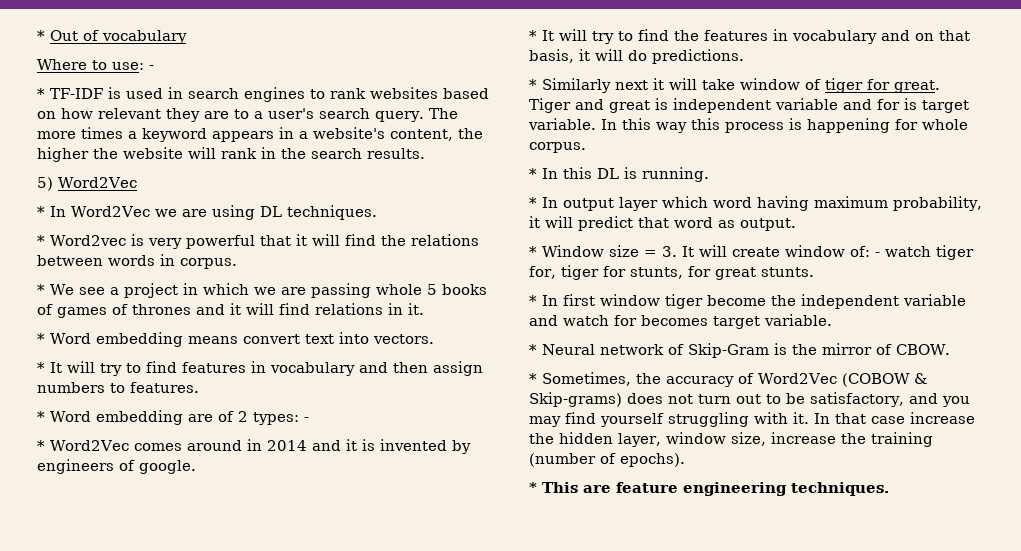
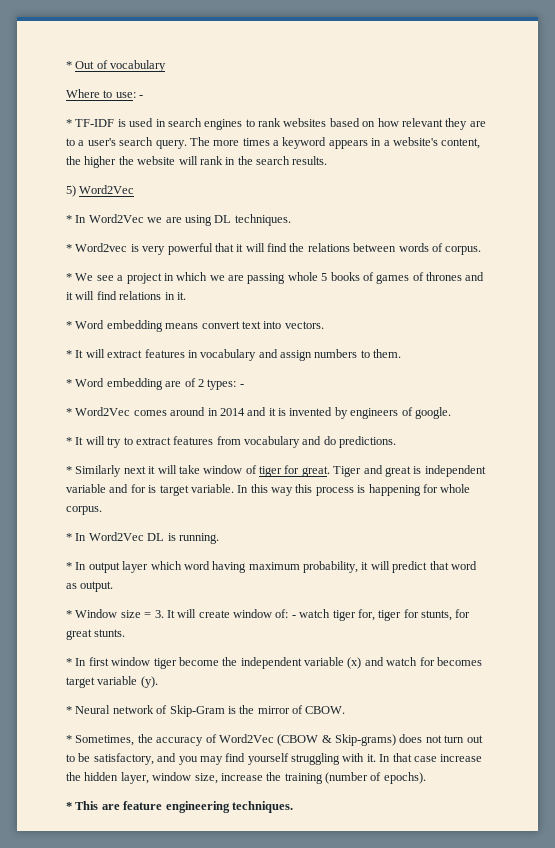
- * Word2vec is very powerful that it will find the relations between words in corpus.
+ * Word2vec is very powerful that it will find the relations between words of corpus.
- * It will try to find features in vocabulary and then assign numbers to features.
+ * It will extract features in vocabulary and assign numbers to them.
- * It will try to find the features in vocabulary and on that basis, it will do predictions.
+ * It will try to extract features from vocabulary and do predictions.
- * In this DL is running.
+ * In Word2Vec DL is running.
- * In first window tiger become the independent variable and watch for becomes target variable.
+ * In first window tiger become the independent variable (x) and watch for becomes target variable (y).
- * Sometimes, the accuracy of Word2Vec (COBOW & Skip-grams) does not turn out to be satisfactory, and you may find yourself struggling with it.
+ * Sometimes, the accuracy of Word2Vec (CBOW & Skip-grams) does not turn out to be satisfactory, and you may find yourself struggling with it.

